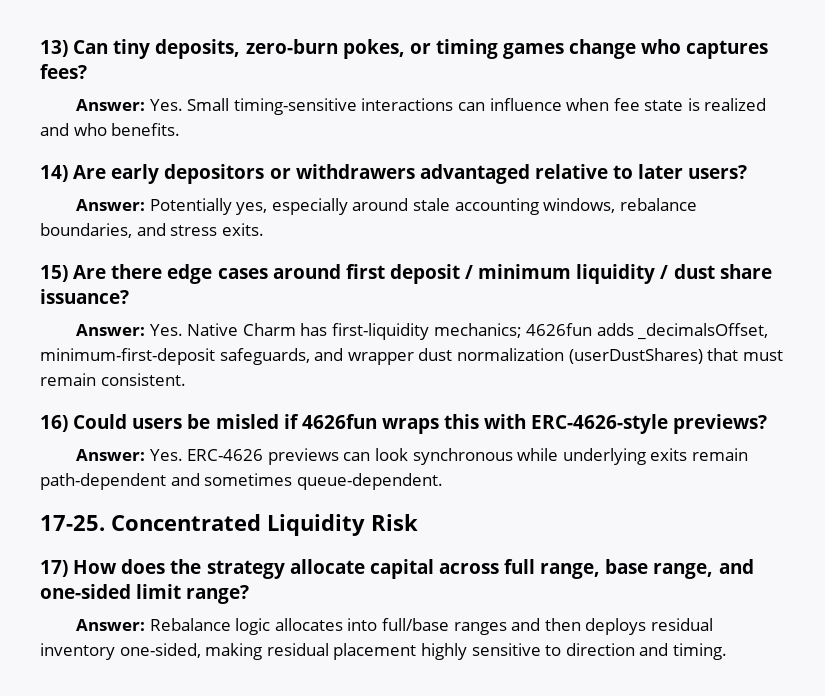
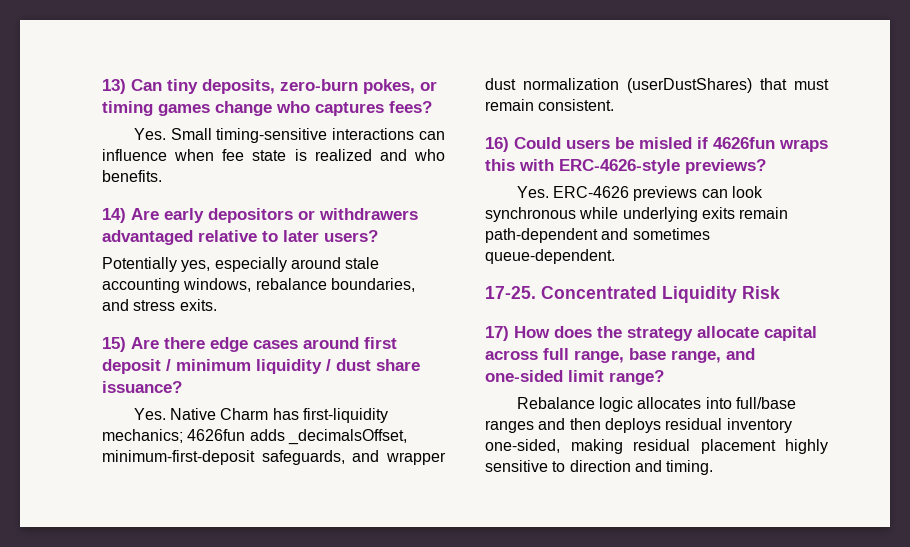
- Answer: Yes. Small timing-sensitive interactions can influence when fee state is realized and who benefits.
+ Yes. Small timing-sensitive interactions can influence when fee state is realized and who benefits.
- Answer: Potentially yes, especially around stale accounting windows, rebalance boundaries, and stress exits.
+ Potentially yes, especially around stale accounting windows, rebalance boundaries, and stress exits.
- Answer: Yes. Native Charm has first-liquidity mechanics; 4626fun adds _decimalsOffset, minimum-first-deposit safeguards, and wrapper dust normalization (userDustShares) that must remain consistent.
+ Yes. Native Charm has first-liquidity mechanics; 4626fun adds _decimalsOffset, minimum-first-deposit safeguards, and wrapper dust normalization (userDustShares) that must remain consistent.
- Answer: Yes. ERC-4626 previews can look synchronous while underlying exits remain path-dependent and sometimes queue-dependent.
+ Yes. ERC-4626 previews can look synchronous while underlying exits remain path-dependent and sometimes queue-dependent.
- Answer: Rebalance logic allocates into full/base ranges and then deploys residual inventory one-sided, making residual placement highly sensitive to direction and timing.
+ Rebalance logic allocates into full/base ranges and then deploys residual inventory one-sided, making residual placement highly sensitive to direction and timing.

